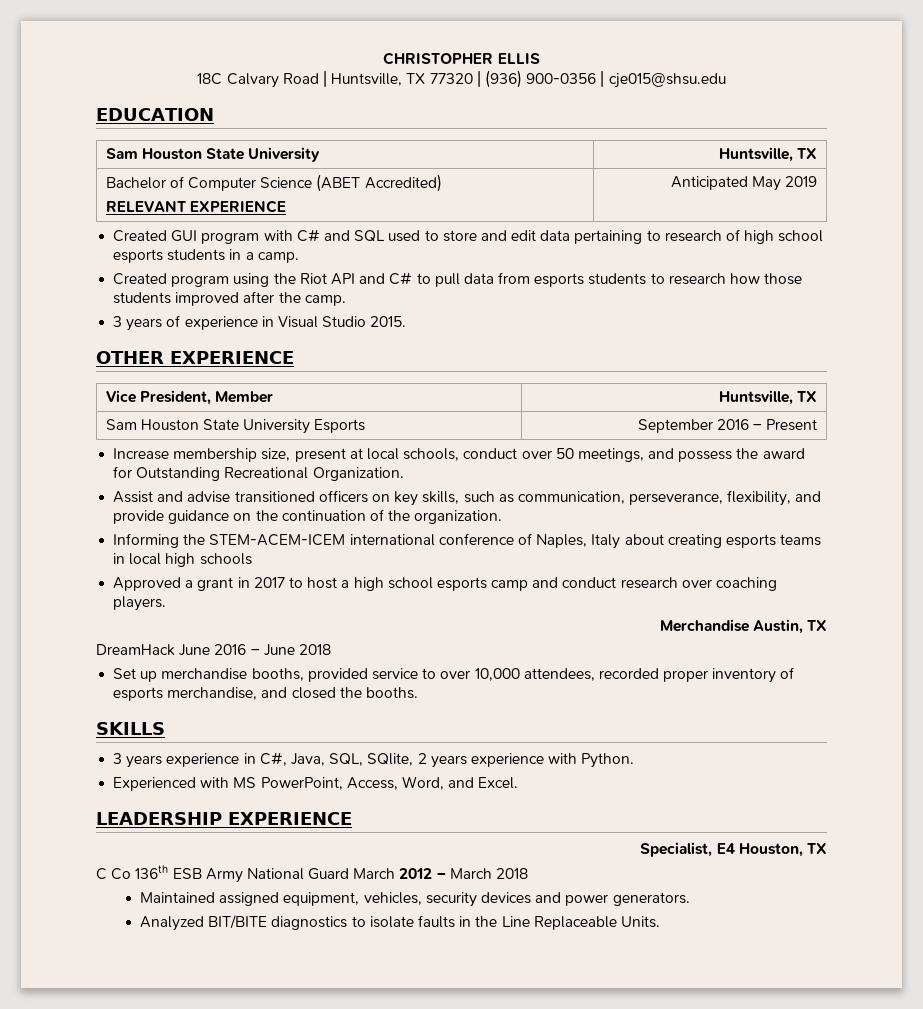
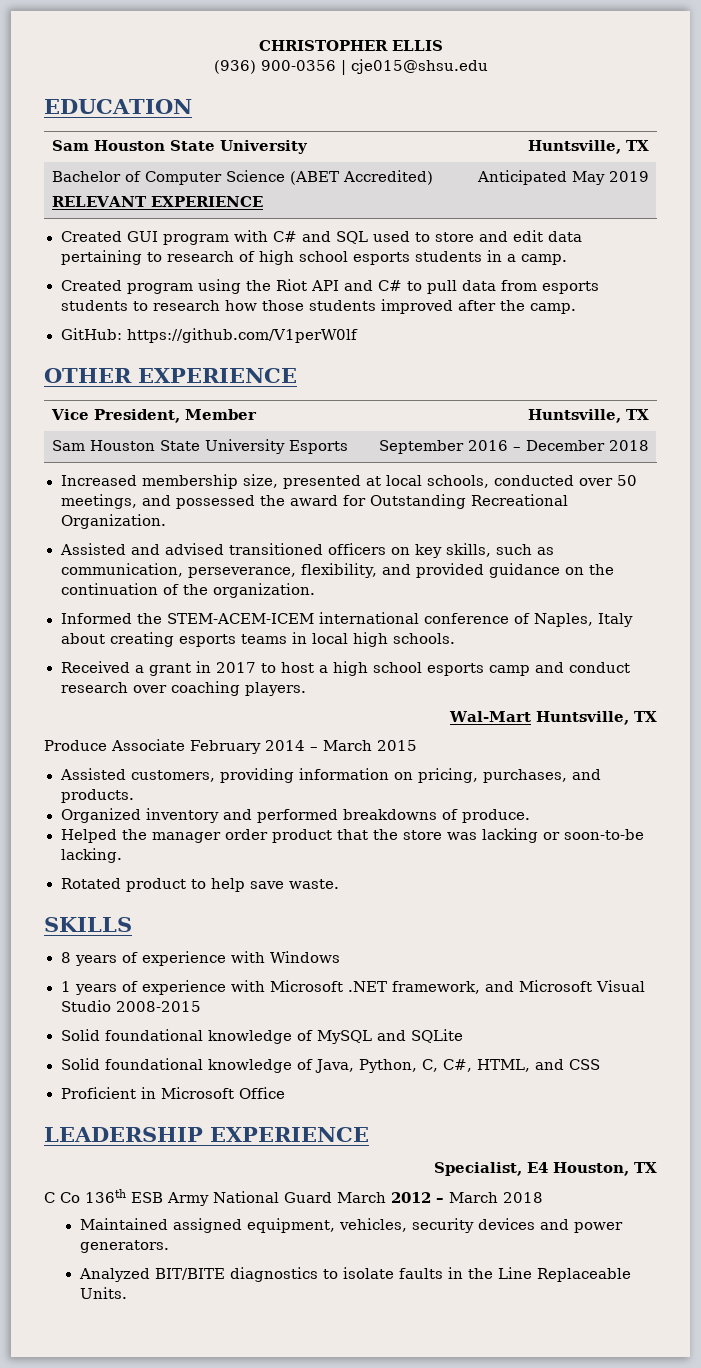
- 18C Calvary Road | Huntsville, TX 77320 | (936) 900-0356 | cje015@shsu.edu
+ (936) 900-0356 | cje015@shsu.edu
- 3 years of experience in Visual Studio 2015.
+ GitHub: https://github.com/V1perW0lf
- Sam Houston State University Esports | September 2016 – Present
- Increase membership size, present at local schools, conduct over 50 meetings, and possess the award for Outstanding Recreational Organization.
+ Sam Houston State University Esports | September 2016 – December 2018
+ Increased membership size, presented at local schools, conducted over 50 meetings, and possessed the award for Outstanding Recreational Organization.
- Assist and advise transitioned officers on key skills, such as communication, perseverance, flexibility, and provide guidance on the continuation of the organization.
+ Assisted and advised transitioned officers on key skills, such as communication, perseverance, flexibility, and provided guidance on the continuation of the organization.
- Informing the STEM-ACEM-ICEM international conference of Naples, Italy about creating esports teams in local high schools
- Approved a grant in 2017 to host a high school esports camp and conduct research over coaching players.
+ Informed the STEM-ACEM-ICEM international conference of Naples, Italy about creating esports teams in local high schools.
+ Received a grant in 2017 to host a high school esports camp and conduct research over coaching players.
- Merchandise Austin, TX
- DreamHack June 2016 – June 2018
- Set up merchandise booths, provided service to over 10,000 attendees, recorded proper inventory of esports merchandise, and closed the booths.
+ Wal-Mart Huntsville, TX
+ Produce Associate February 2014 – March 2015
+ Assisted customers, providing information on pricing, purchases, and products.
+ Organized inventory and performed breakdowns of produce.
+ Helped the manager order product that the store was lacking or soon-to-be lacking.
+ Rotated product to help save waste.
  SKILLS
- 3 years experience in C#, Java, SQL, SQlite, 2 years experience with Python.
- Experienced with MS PowerPoint, Access, Word, and Excel.
+ 8 years of experience with Windows
+ 1 years of experience with Microsoft .NET framework, and Microsoft Visual Studio 2008-2015
+ Solid foundational knowledge of MySQL and SQLite
+ Solid foundational knowledge of Java, Python, C, C#, HTML, and CSS
+ Proficient in Microsoft Office

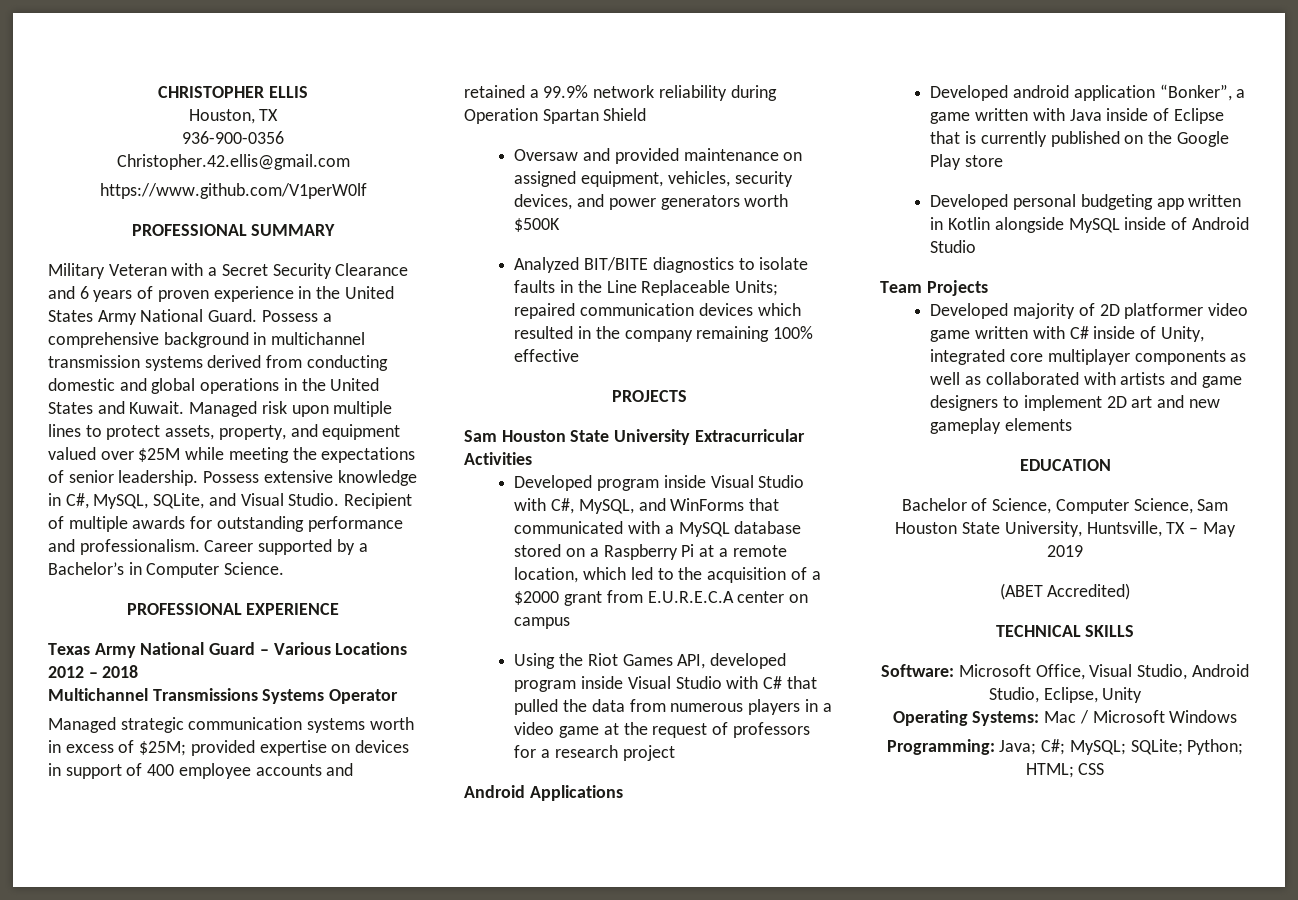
- (936) 900-0356 | cje015@shsu.edu
- EDUCATION
- Sam Houston State University | Huntsville, TX
- Bachelor of Computer Science (ABET Accredited)
- RELEVANT EXPERIENCE | Anticipated May 2019
- Created GUI program with C# and SQL used to store and edit data pertaining to research of high school esports students in a camp.
- Created program using the Riot API and C# to pull data from esports students to research how those students improved after the camp.
- GitHub: https://github.com/V1perW0lf
- OTHER EXPERIENCE
- Vice President, Member | Huntsville, TX
- Sam Houston State University Esports | September 2016 – December 2018
- Increased membership size, presented at local schools, conducted over 50 meetings, and possessed the award for Outstanding Recreational Organization.
- Assisted and advised transitioned officers on key skills, such as communication, perseverance, flexibility, and provided guidance on the continuation of the organization.
- Informed the STEM-ACEM-ICEM international conference of Naples, Italy about creating esports teams in local high schools.
- Received a grant in 2017 to host a high school esports camp and conduct research over coaching players.
- Wal-Mart Huntsville, TX
- Produce Associate February 2014 – March 2015
- Assisted customers, providing information on pricing, purchases, and products.
- Organized inventory and performed breakdowns of produce.
- Helped the manager order product that the store was lacking or soon-to-be lacking.
- Rotated product to help save waste.
- SKILLS
- 8 years of experience with Windows
- 1 years of experience with Microsoft .NET framework, and Microsoft Visual Studio 2008-2015
- Solid foundational knowledge of MySQL and SQLite
- Solid foundational knowledge of Java, Python, C, C#, HTML, and CSS
- Proficient in Microsoft Office
- LEADERSHIP EXPERIENCE
- Specialist, E4 Houston, TX
- C Co 136th ESB Army National Guard March 2012 – March 2018
- Maintained assigned equipment, vehicles, security devices and power generators.
+ Houston, TX
+ 936-900-0356
+ Christopher.42.ellis@gmail.com
+ https://www.github.com/V1perW0lf
+ PROFESSIONAL SUMMARY
+ Military Veteran with a Secret Security Clearance and 6 years of proven experience in the United States Army National Guard. Possess a comprehensive background in multichannel transmission systems derived from conducting domestic and global operations in the United States and Kuwait. Managed risk upon multiple lines to protect assets, property, and equipment valued over $25M while meeting the expectations of senior leadership. Possess extensive knowledge in C#, MySQL, SQLite, and Visual Studio. Recipient of multiple awards for outstanding performance and professionalism. Career supported by a Bachelor’s in Computer Science.
+ PROFESSIONAL EXPERIENCE
+ Texas Army National Guard – Various Locations 2012 – 2018
+ Multichannel Transmissions Systems Operator
+ Managed strategic communication systems worth in excess of $25M; provided expertise on devices in support of 400 employee accounts and retained a 99.9% network reliability during Operation Spartan Shield
+ Oversaw and provided maintenance on assigned equipment, vehicles, security devices, and power generators worth $500K
- Analyzed BIT/BITE diagnostics to isolate faults in the Line Replaceable Units.
+ Analyzed BIT/BITE diagnostics to isolate faults in the Line Replaceable Units; repaired communication devices which resulted in the company remaining 100% effective
+ PROJECTS
+ Sam Houston State University Extracurricular Activities
+ Developed program inside Visual Studio with C#, MySQL, and WinForms that communicated with a MySQL database stored on a Raspberry Pi at a remote location, which led to the acquisition of a $2000 grant from E.U.R.E.C.A center on campus
+ Using the Riot Games API, developed program inside Visual Studio with C# that pulled the data from numerous players in a video game at the request of professors for a research project
+ Android Applications
+ Developed android application “Bonker”, a game written with Java inside of Eclipse that is currently published on the Google Play store
+ Developed personal budgeting app written in Kotlin alongside MySQL inside of Android Studio
+ Team Projects
+ Developed majority of 2D platformer video game written with C# inside of Unity, integrated core multiplayer components as well as collaborated with artists and game designers to implement 2D art and new gameplay elements
+ EDUCATION
+ Bachelor of Science, Computer Science, Sam Houston State University, Huntsville, TX – May 2019
+ (ABET Accredited)
+ TECHNICAL SKILLS
+ Software: Microsoft Office, Visual Studio, Android Studio, Eclipse, Unity
+ Operating Systems: Mac / Microsoft Windows
+ Programming: Java; C#; MySQL; SQLite; Python; HTML; CSS

